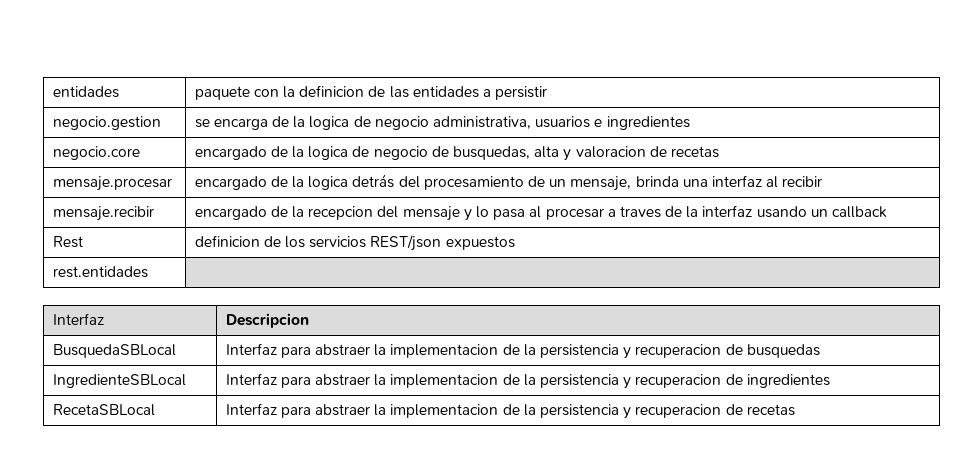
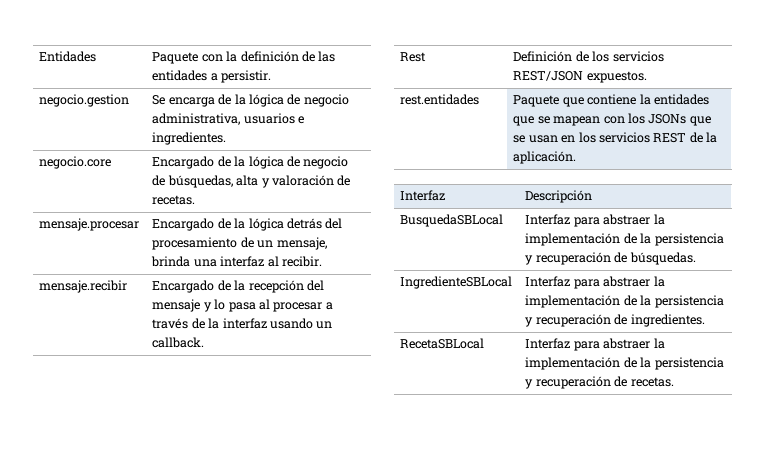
- entidades | paquete con la definicion de las entidades a persistir
+ Entidades | Paquete con la definición de las entidades a persistir.
- negocio.gestion | se encarga de la logica de negocio administrativa, usuarios e ingredientes
+ negocio.gestion | Se encarga de la lógica de negocio administrativa, usuarios e ingredientes.
- negocio.core | encargado de la logica de negocio de busquedas, alta y valoracion de recetas
+ negocio.core | Encargado de la lógica de negocio de búsquedas, alta y valoración de recetas.
- mensaje.procesar | encargado de la logica detrás del procesamiento de un mensaje, brinda una interfaz al recibir
+ mensaje.procesar | Encargado de la lógica detrás del procesamiento de un mensaje, brinda una interfaz al recibir.
- mensaje.recibir | encargado de la recepcion del mensaje y lo pasa al procesar a traves de la interfaz usando un callback
+ mensaje.recibir | Encargado de la recepción del mensaje y lo pasa al procesar a través de la interfaz usando un callback.
- Rest | definicion de los servicios REST/json expuestos
+ Rest | Definición de los servicios REST/JSON expuestos.
- rest.entidades |
+ rest.entidades | Paquete que contiene la entidades que se mapean con los JSONs que se usan en los servicios REST de la aplicación.
- Interfaz | Descripcion
+ Interfaz | Descripción
- BusquedaSBLocal | Interfaz para abstraer la implementacion de la persistencia y recuperacion de busquedas
+ BusquedaSBLocal | Interfaz para abstraer la implementación de la persistencia y recuperación de búsquedas.
- IngredienteSBLocal | Interfaz para abstraer la implementacion de la persistencia y recuperacion de ingredientes
+ IngredienteSBLocal | Interfaz para abstraer la implementación de la persistencia y recuperación de ingredientes.
- RecetaSBLocal | Interfaz para abstraer la implementacion de la persistencia y recuperacion de recetas
+ RecetaSBLocal | Interfaz para abstraer la implementación de la persistencia y recuperación de recetas.

